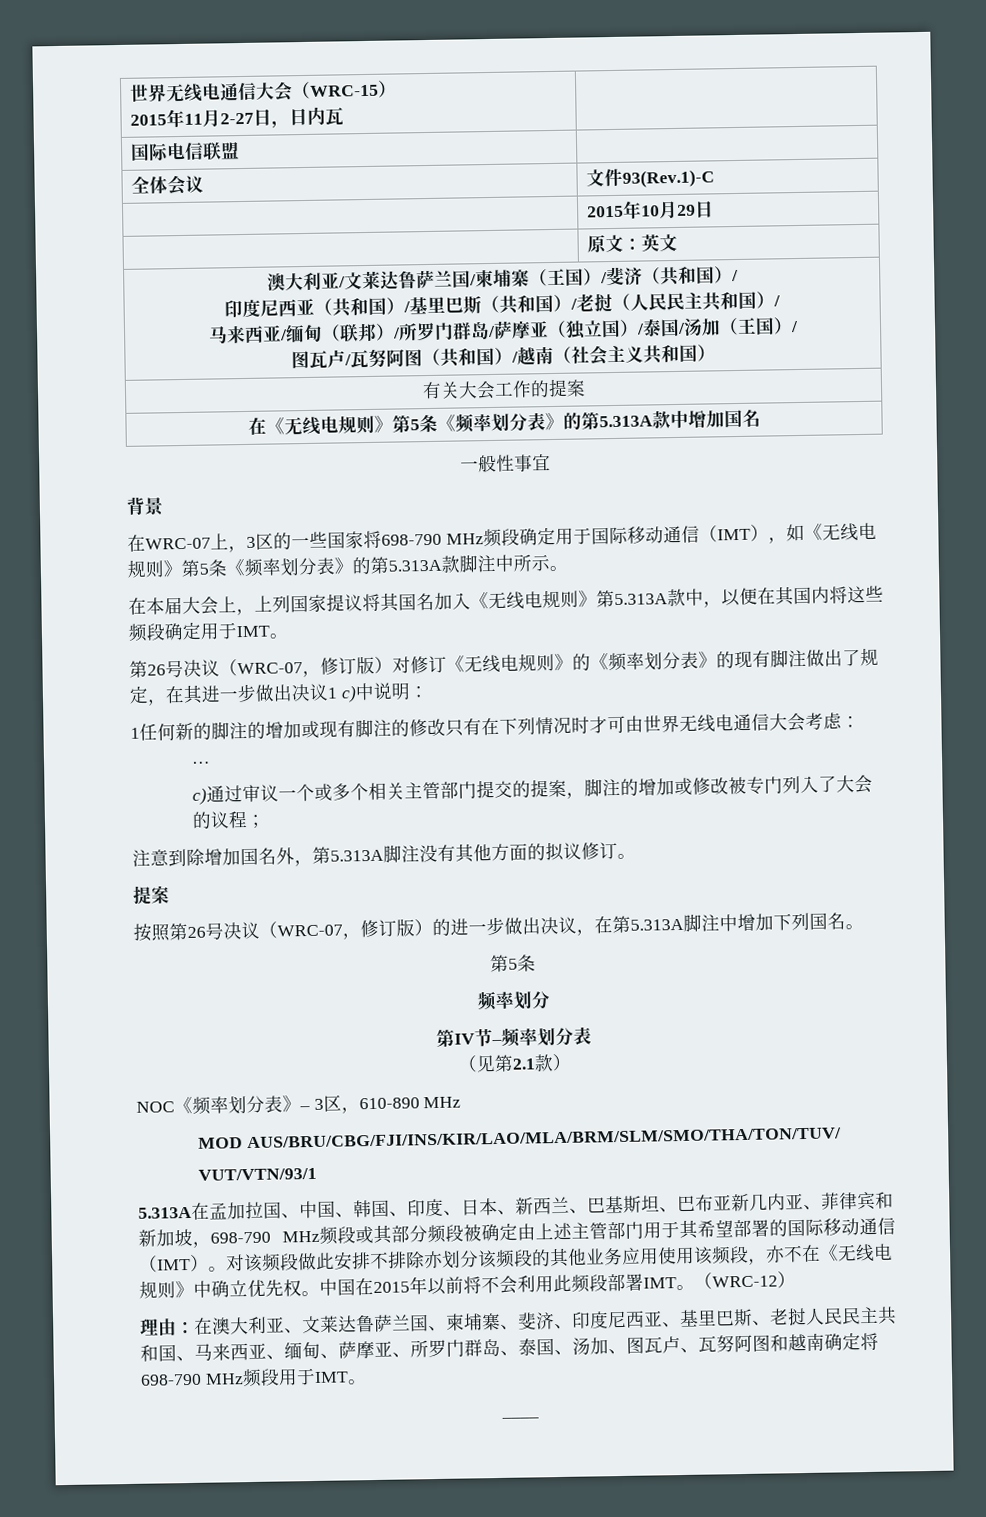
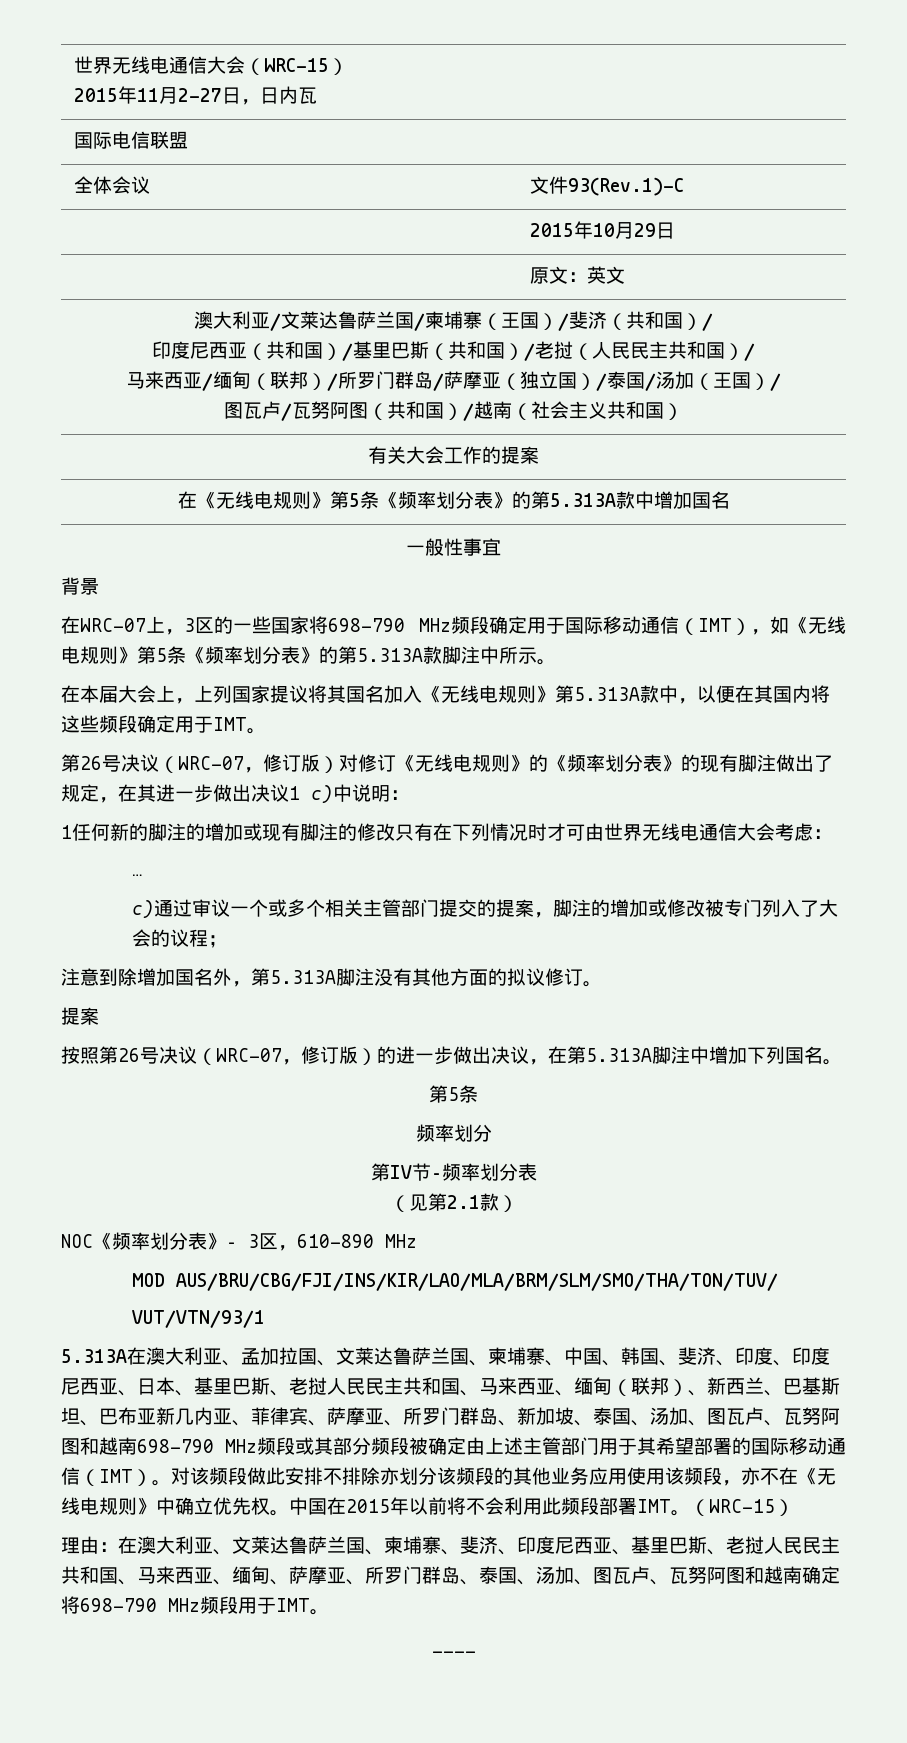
- 5.313A在孟加拉国、中国、韩国、印度、日本、新西兰、巴基斯坦、巴布亚新几内亚、菲律宾和新加坡，698-790 MHz频段或其部分频段被确定由上述主管部门用于其希望部署的国际移动通信（IMT）。
+ 5.313A在澳大利亚、孟加拉国、文莱达鲁萨兰国、柬埔寨、中国、韩国、斐济、印度、印度尼西亚、日本、基里巴斯、老挝人民民主共和国、马来西亚、缅甸（联邦）、新西兰、巴基斯坦、巴布亚新几内亚、菲律宾、萨摩亚、所罗门群岛、新加坡、泰国、汤加、图瓦卢、瓦努阿图和越南698-790 MHz频段或其部分频段被确定由上述主管部门用于其希望部署的国际移动通信（IMT）。
- 中国在2015年以前将不会利用此频段部署IMT。（WRC-12）
+ 中国在2015年以前将不会利用此频段部署IMT。（WRC-15）

